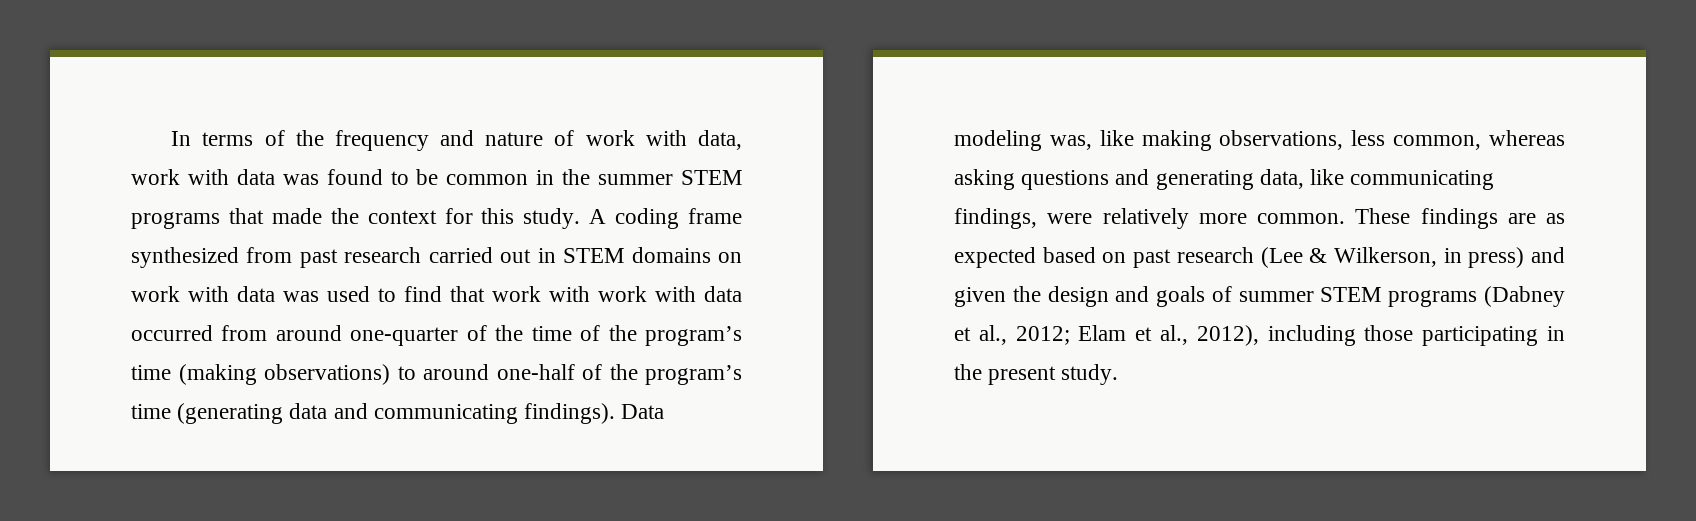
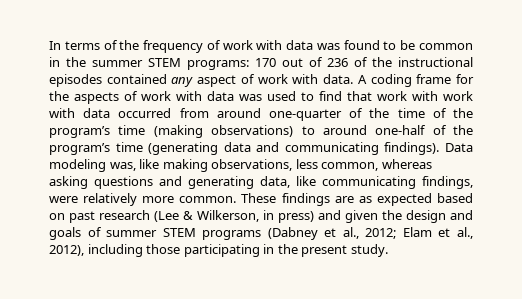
- In terms of the frequency and nature of work with data, work with data was found to be common in the summer STEM programs that made the context for this study. A coding frame synthesized from past research carried out in STEM domains on work with data was used to find that work with work with data occurred from around one-quarter of the time of the program’s time (making observations) to around one-half of the program’s time (generating data and communicating findings).
+ In terms of the frequency of work with data was found to be common in the summer STEM programs: 170 out of 236 of the instructional episodes contained any aspect of work with data. A coding frame for the aspects of work with data was used to find that work with work with data occurred from around one-quarter of the time of the program’s time (making observations) to around one-half of the program’s time (generating data and communicating findings).

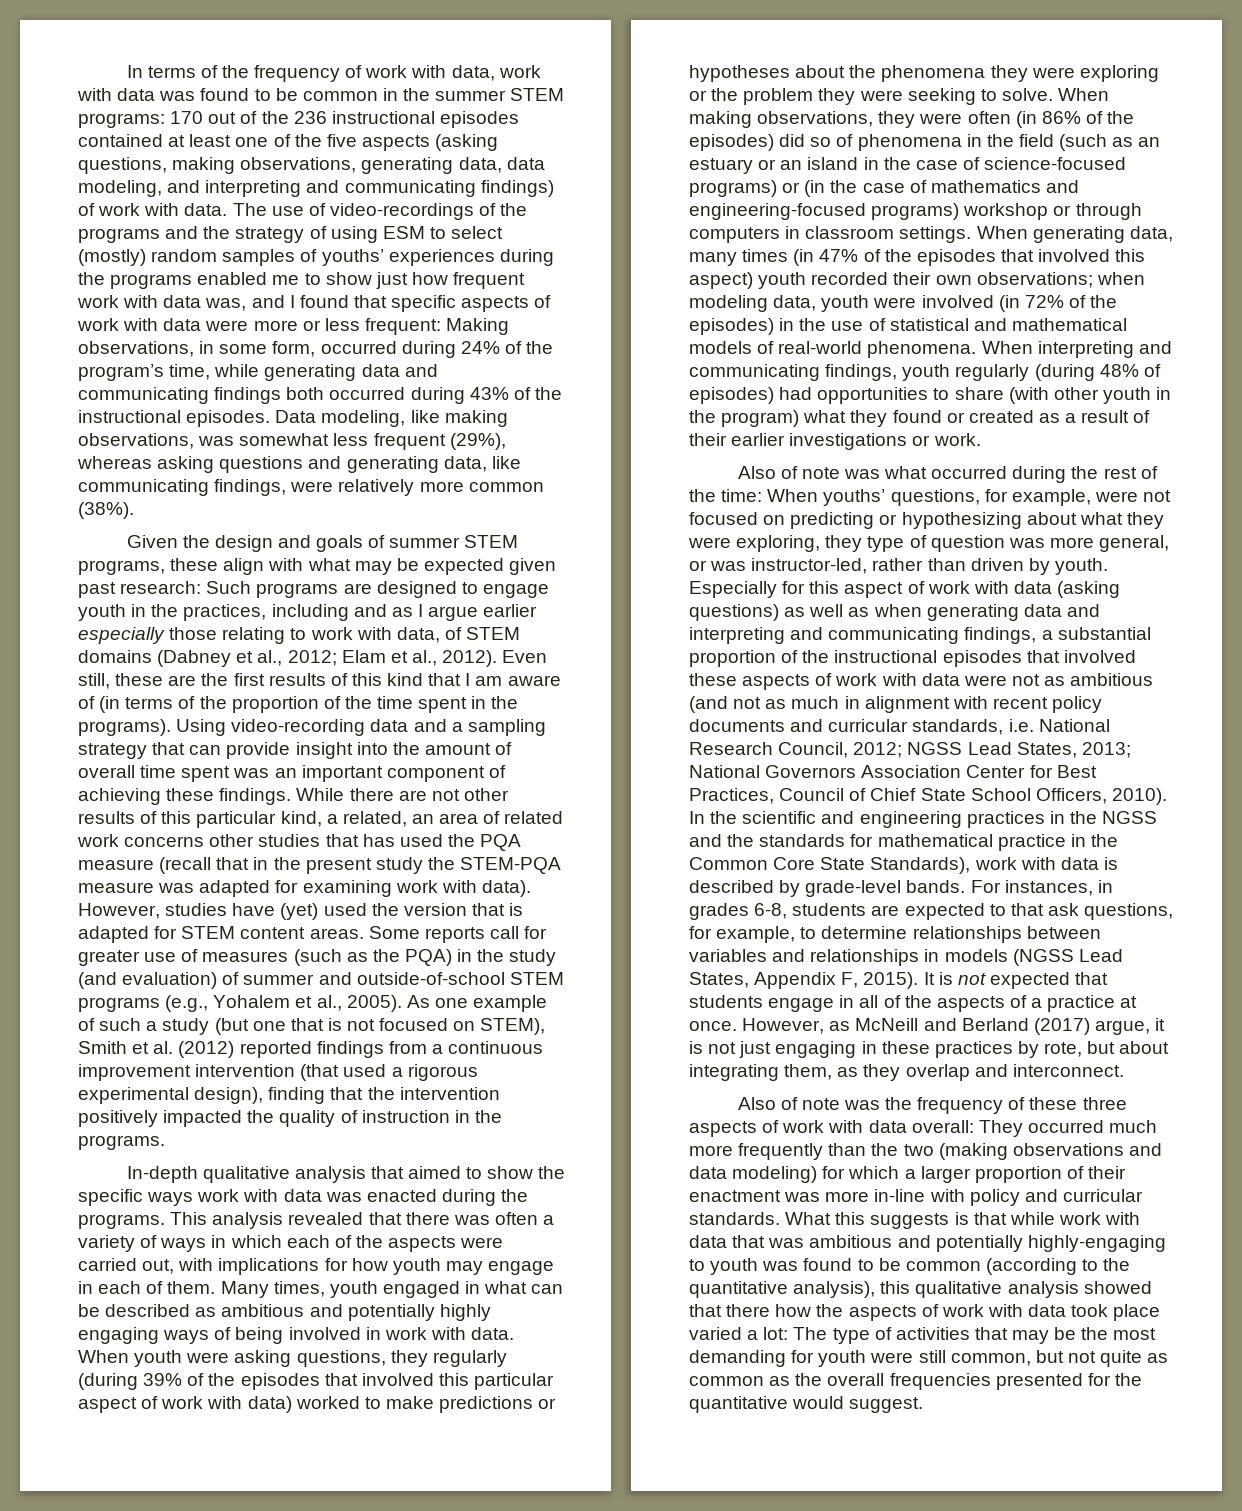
- In terms of the frequency of work with data was found to be common in the summer STEM programs: 170 out of 236 of the instructional episodes contained any aspect of work with data. A coding frame for the aspects of work with data was used to find that work with work with data occurred from around one-quarter of the time of the program’s time (making observations) to around one-half of the program’s time (generating data and communicating findings). Data modeling was, like making observations, less common, whereas asking questions and generating data, like communicating findings, were relatively more common. These findings are as expected based on past research (Lee & Wilkerson, in press) and given the design and goals of summer STEM programs (Dabney et al., 2012; Elam et al., 2012), including those participating in the present study.
+ In terms of the frequency of work with data, work with data was found to be common in the summer STEM programs: 170 out of the 236 instructional episodes contained at least one of the five aspects (asking questions, making observations, generating data, data modeling, and interpreting and communicating findings) of work with data. The use of video-recordings of the programs and the strategy of using ESM to select (mostly) random samples of youths’ experiences during the programs enabled me to show just how frequent work with data was, and I found that specific aspects of work with data were more or less frequent: Making observations, in some form, occurred during 24% of the program’s time, while generating data and communicating findings both occurred during 43% of the instructional episodes. Data modeling, like making observations, was somewhat less frequent (29%), whereas asking questions and generating data, like communicating findings, were relatively more common (38%).
+ Given the design and goals of summer STEM programs, these align with what may be expected given past research: Such programs are designed to engage youth in the practices, including and as I argue earlier especially those relating to work with data, of STEM domains (Dabney et al., 2012; Elam et al., 2012). Even still, these are the first results of this kind that I am aware of (in terms of the proportion of the time spent in the programs). Using video-recording data and a sampling strategy that can provide insight into the amount of overall time spent was an important component of achieving these findings. While there are not other results of this particular kind, a related, an area of related work concerns other studies that has used the PQA measure (recall that in the present study the STEM-PQA measure was adapted for examining work with data). However, studies have (yet) used the version that is adapted for STEM content areas. Some reports call for greater use of measures (such as the PQA) in the study (and evaluation) of summer and outside-of-school STEM programs (e.g., Yohalem et al., 2005). As one example of such a study (but one that is not focused on STEM), Smith et al. (2012) reported findings from a continuous improvement intervention (that used a rigorous experimental design), finding that the intervention positively impacted the quality of instruction in the programs.
+ In-depth qualitative analysis that aimed to show the specific ways work with data was enacted during the programs. This analysis revealed that there was often a variety of ways in which each of the aspects were carried out, with implications for how youth may engage in each of them. Many times, youth engaged in what can be described as ambitious and potentially highly engaging ways of being involved in work with data. When youth were asking questions, they regularly (during 39% of the episodes that involved this particular aspect of work with data) worked to make predictions or hypotheses about the phenomena they were exploring or the problem they were seeking to solve. When making observations, they were often (in 86% of the episodes) did so of phenomena in the field (such as an estuary or an island in the case of science-focused programs) or (in the case of mathematics and engineering-focused programs) workshop or through computers in classroom settings. When generating data, many times (in 47% of the episodes that involved this aspect) youth recorded their own observations; when modeling data, youth were involved (in 72% of the episodes) in the use of statistical and mathematical models of real-world phenomena. When interpreting and communicating findings, youth regularly (during 48% of episodes) had opportunities to share (with other youth in the program) what they found or created as a result of their earlier investigations or work.
+ Also of note was what occurred during the rest of the time: When youths’ questions, for example, were not focused on predicting or hypothesizing about what they were exploring, they type of question was more general, or was instructor-led, rather than driven by youth. Especially for this aspect of work with data (asking questions) as well as when generating data and interpreting and communicating findings, a substantial proportion of the instructional episodes that involved these aspects of work with data were not as ambitious (and not as much in alignment with recent policy documents and curricular standards, i.e. National Research Council, 2012; NGSS Lead States, 2013; National Governors Association Center for Best Practices, Council of Chief State School Officers, 2010). In the scientific and engineering practices in the NGSS and the standards for mathematical practice in the Common Core State Standards), work with data is described by grade-level bands. For instances, in grades 6-8, students are expected to that ask questions, for example, to determine relationships between variables and relationships in models (NGSS Lead States, Appendix F, 2015). It is not expected that students engage in all of the aspects of a practice at once. However, as McNeill and Berland (2017) argue, it is not just engaging in these practices by rote, but about integrating them, as they overlap and interconnect.
+ Also of note was the frequency of these three aspects of work with data overall: They occurred much more frequently than the two (making observations and data modeling) for which a larger proportion of their enactment was more in-line with policy and curricular standards. What this suggests is that while work with data that was ambitious and potentially highly-engaging to youth was found to be common (according to the quantitative analysis), this qualitative analysis showed that there how the aspects of work with data took place varied a lot: The type of activities that may be the most demanding for youth were still common, but not quite as common as the overall frequencies presented for the quantitative would suggest.

